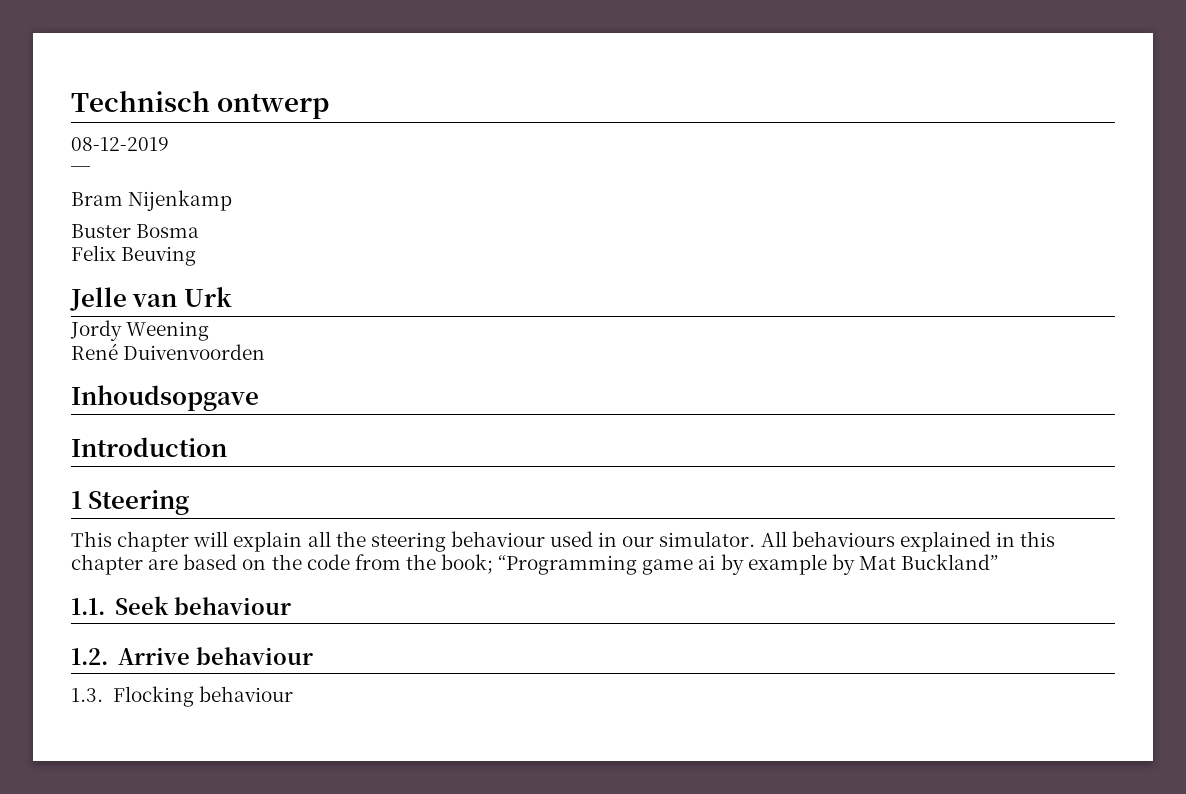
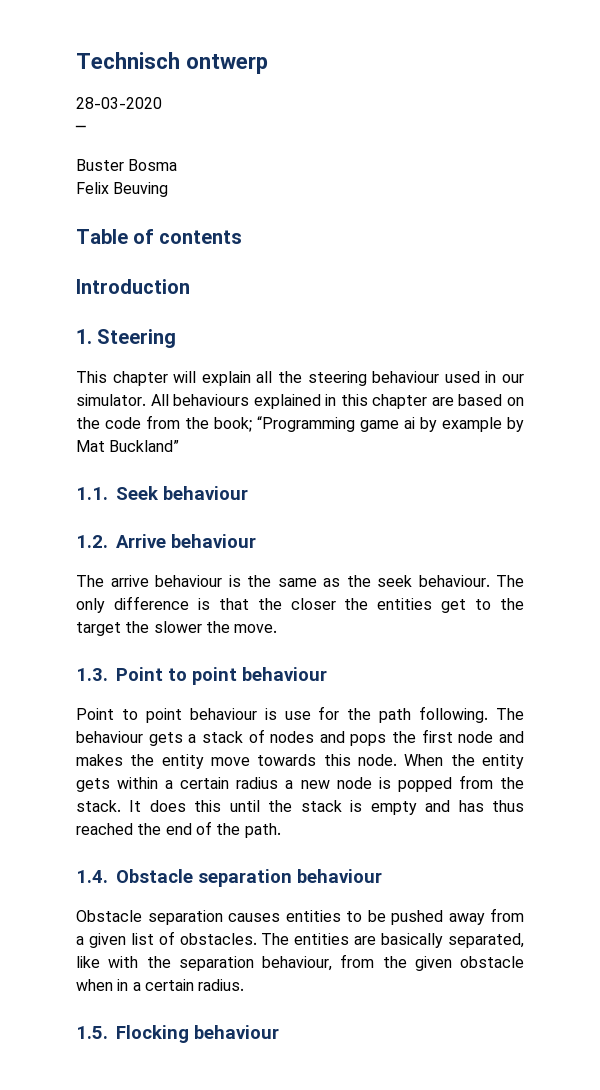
- 08-12-2019
+ 28-03-2020
- Bram Nijenkamp
- Jelle van Urk
- Jordy Weening
- René Duivenvoorden
- Inhoudsopgave
+ Table of contents
- 1 Steering
+ 1. Steering
- 1.3. Flocking behaviour
+ The arrive behaviour is the same as the seek behaviour. The only difference is that the closer the entities get to the target the slower the move.
+ 1.3. Point to point behaviour
+ Point to point behaviour is use for the path following. The behaviour gets a stack of nodes and pops the first node and makes the entity move towards this node. When the entity gets within a certain radius a new node is popped from the stack. It does this until the stack is empty and has thus reached the end of the path.
+ 1.4. Obstacle separation behaviour
+ Obstacle separation causes entities to be pushed away from a given list of obstacles. The entities are basically separated, like with the separation behaviour, from the given obstacle when in a certain radius.
+ 1.5. Flocking behaviour

